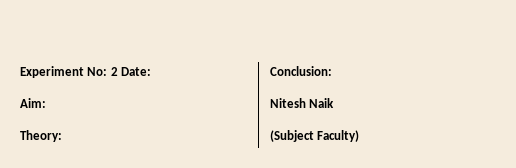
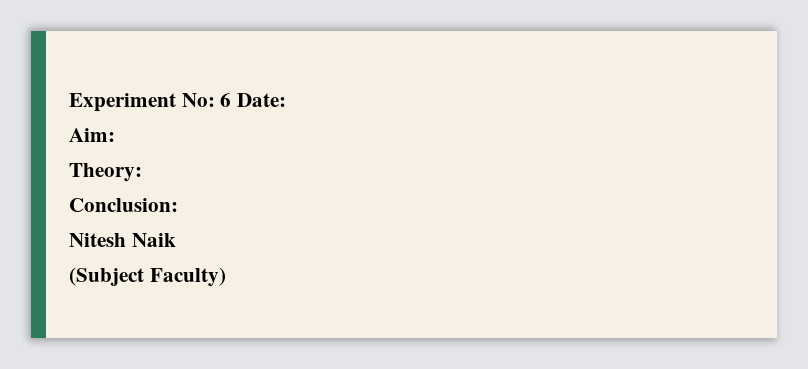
- Experiment No: 2 Date:
+ Experiment No: 6 Date:

